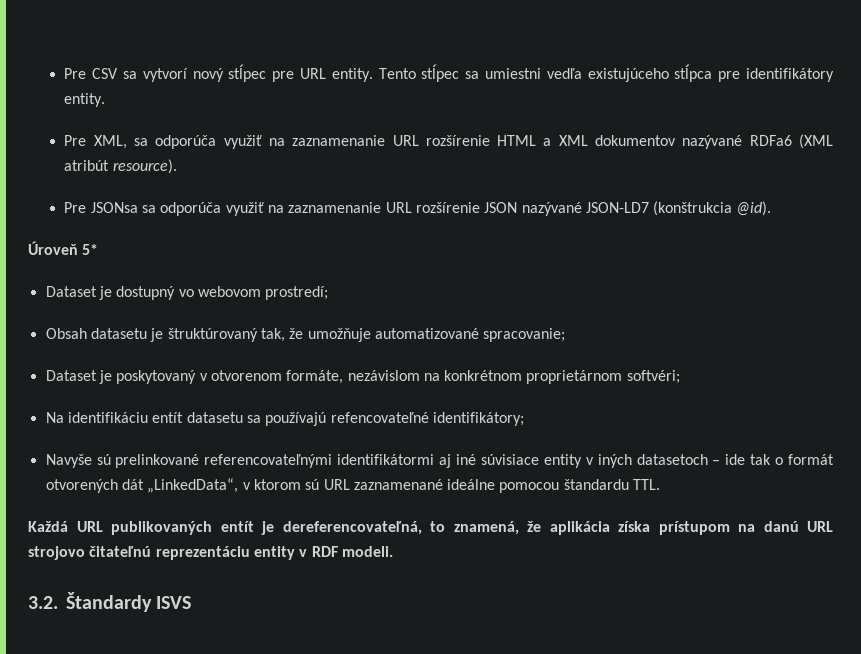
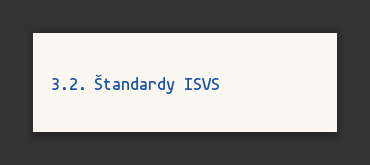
- Pre CSV sa vytvorí nový stĺpec pre URL entity. Tento stĺpec sa umiestni vedľa existujúceho stĺpca pre identifikátory entity.
- Pre XML, sa odporúča využiť na zaznamenanie URL rozšírenie HTML a XML dokumentov nazývané RDFa6 (XML atribút resource).
- Pre JSONsa sa odporúča využiť na zaznamenanie URL rozšírenie JSON nazývané JSON-LD7 (konštrukcia @id).
- Úroveň 5*
- Dataset je dostupný vo webovom prostredí;
- Obsah datasetu je štruktúrovaný tak, že umožňuje automatizované spracovanie;
- Dataset je poskytovaný v otvorenom formáte, nezávislom na konkrétnom proprietárnom softvéri;
- Na identifikáciu entít datasetu sa používajú refencovateľné identifikátory;
- Navyše sú prelinkované referencovateľnými identifikátormi aj iné súvisiace entity v iných datasetoch – ide tak o formát otvorených dát „LinkedData“, v ktorom sú URL zaznamenané ideálne pomocou štandardu TTL.
- Každá URL publikovaných entít je dereferencovateľná, to znamená, že aplikácia získa prístupom na danú URL strojovo čitateľnú reprezentáciu entity v RDF modeli.

